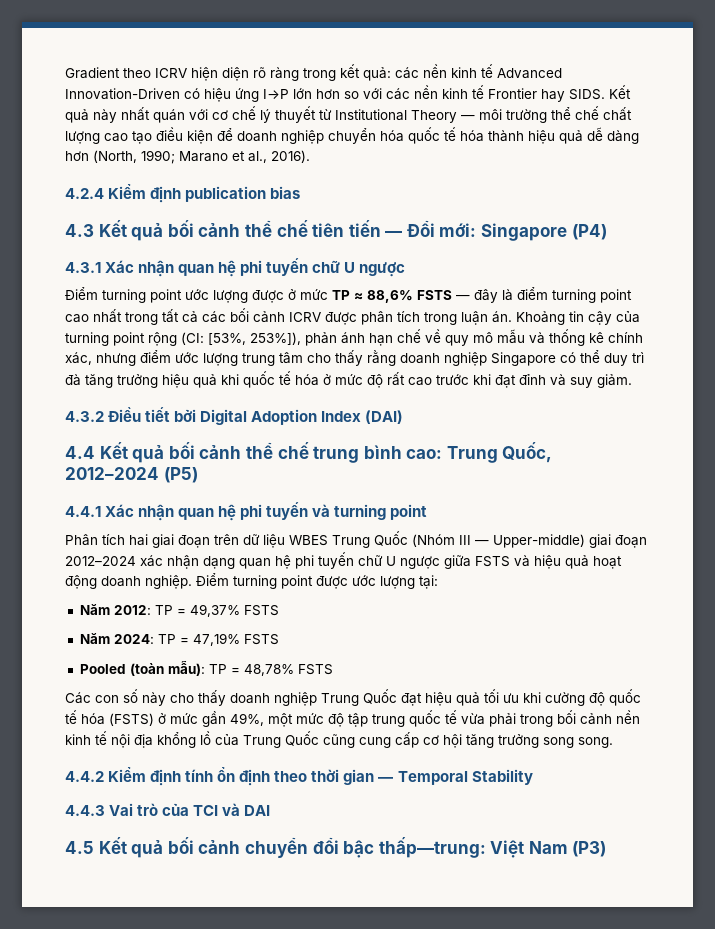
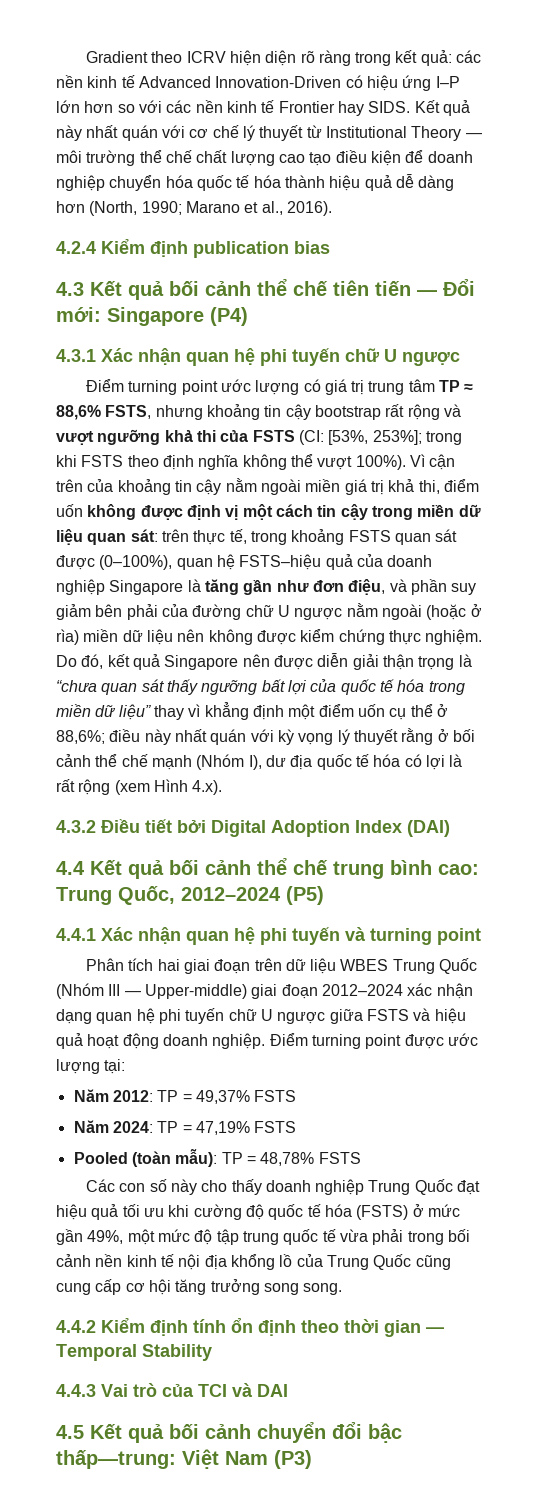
- Gradient theo ICRV hiện diện rõ ràng trong kết quả: các nền kinh tế Advanced Innovation-Driven có hiệu ứng I→P lớn hơn so với các nền kinh tế Frontier hay SIDS.
+ Gradient theo ICRV hiện diện rõ ràng trong kết quả: các nền kinh tế Advanced Innovation-Driven có hiệu ứng I–P lớn hơn so với các nền kinh tế Frontier hay SIDS.
- Điểm turning point ước lượng được ở mức TP ≈ 88,6% FSTS — đây là điểm turning point cao nhất trong tất cả các bối cảnh ICRV được phân tích trong luận án. Khoảng tin cậy của turning point rộng (CI: [53%, 253%]), phản ánh hạn chế về quy mô mẫu và thống kê chính xác, nhưng điểm ước lượng trung tâm cho thấy rằng doanh nghiệp Singapore có thể duy trì đà tăng trưởng hiệu quả khi quốc tế hóa ở mức độ rất cao trước khi đạt đỉnh và suy giảm.
+ Điểm turning point ước lượng có giá trị trung tâm TP ≈ 88,6% FSTS, nhưng khoảng tin cậy bootstrap rất rộng và vượt ngưỡng khả thi của FSTS (CI: [53%, 253%]; trong khi FSTS theo định nghĩa không thể vượt 100%). Vì cận trên của khoảng tin cậy nằm ngoài miền giá trị khả thi, điểm uốn không được định vị một cách tin cậy trong miền dữ liệu quan sát: trên thực tế, trong khoảng FSTS quan sát được (0–100%), quan hệ FSTS–hiệu quả của doanh nghiệp Singapore là tăng gần như đơn điệu, và phần suy giảm bên phải của đường chữ U ngược nằm ngoài (hoặc ở rìa) miền dữ liệu nên không được kiểm chứng thực nghiệm. Do đó, kết quả Singapore nên được diễn giải thận trọng là “chưa quan sát thấy ngưỡng bất lợi của quốc tế hóa trong miền dữ liệu” thay vì khẳng định một điểm uốn cụ thể ở 88,6%; điều này nhất quán với kỳ vọng lý thuyết rằng ở bối cảnh thể chế mạnh (Nhóm I), dư địa quốc tế hóa có lợi là rất rộng (xem Hình 4.x).

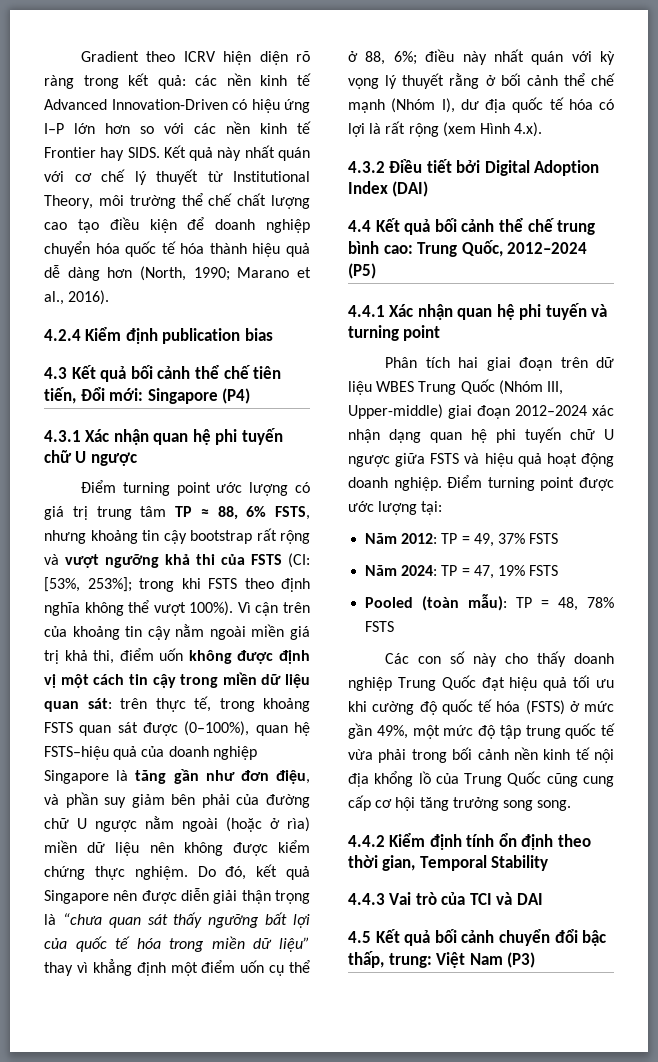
- Kết quả này nhất quán với cơ chế lý thuyết từ Institutional Theory — môi trường thể chế chất lượng cao tạo điều kiện để doanh nghiệp chuyển hóa quốc tế hóa thành hiệu quả dễ dàng hơn (North, 1990; Marano et al., 2016).
+ Kết quả này nhất quán với cơ chế lý thuyết từ Institutional Theory, môi trường thể chế chất lượng cao tạo điều kiện để doanh nghiệp chuyển hóa quốc tế hóa thành hiệu quả dễ dàng hơn (North, 1990; Marano et al., 2016).
- 4.3 Kết quả bối cảnh thể chế tiên tiến — Đổi mới: Singapore (P4)
+ 4.3 Kết quả bối cảnh thể chế tiên tiến, Đổi mới: Singapore (P4)
- Điểm turning point ước lượng có giá trị trung tâm TP ≈ 88,6% FSTS, nhưng khoảng tin cậy bootstrap rất rộng và vượt ngưỡng khả thi của FSTS (CI: [53%, 253%]; trong khi FSTS theo định nghĩa không thể vượt 100%).
+ Điểm turning point ước lượng có giá trị trung tâm TP ≈ 88, 6% FSTS, nhưng khoảng tin cậy bootstrap rất rộng và vượt ngưỡng khả thi của FSTS (CI: [53%, 253%]; trong khi FSTS theo định nghĩa không thể vượt 100%).
- Do đó, kết quả Singapore nên được diễn giải thận trọng là “chưa quan sát thấy ngưỡng bất lợi của quốc tế hóa trong miền dữ liệu” thay vì khẳng định một điểm uốn cụ thể ở 88,6%;
+ Do đó, kết quả Singapore nên được diễn giải thận trọng là “chưa quan sát thấy ngưỡng bất lợi của quốc tế hóa trong miền dữ liệu” thay vì khẳng định một điểm uốn cụ thể ở 88, 6%;
- Phân tích hai giai đoạn trên dữ liệu WBES Trung Quốc (Nhóm III — Upper-middle) giai đoạn 2012–2024 xác nhận dạng quan hệ phi tuyến chữ U ngược giữa FSTS và hiệu quả hoạt động doanh nghiệp.
+ Phân tích hai giai đoạn trên dữ liệu WBES Trung Quốc (Nhóm III, Upper-middle) giai đoạn 2012–2024 xác nhận dạng quan hệ phi tuyến chữ U ngược giữa FSTS và hiệu quả hoạt động doanh nghiệp.
- Năm 2012: TP = 49,37% FSTS
+ Năm 2012: TP = 49, 37% FSTS
- Năm 2024: TP = 47,19% FSTS
+ Năm 2024: TP = 47, 19% FSTS
- Pooled (toàn mẫu): TP = 48,78% FSTS
+ Pooled (toàn mẫu): TP = 48, 78% FSTS
- 4.4.2 Kiểm định tính ổn định theo thời gian — Temporal Stability
+ 4.4.2 Kiểm định tính ổn định theo thời gian, Temporal Stability
- 4.5 Kết quả bối cảnh chuyển đổi bậc thấp—trung: Việt Nam (P3)
+ 4.5 Kết quả bối cảnh chuyển đổi bậc thấp, trung: Việt Nam (P3)

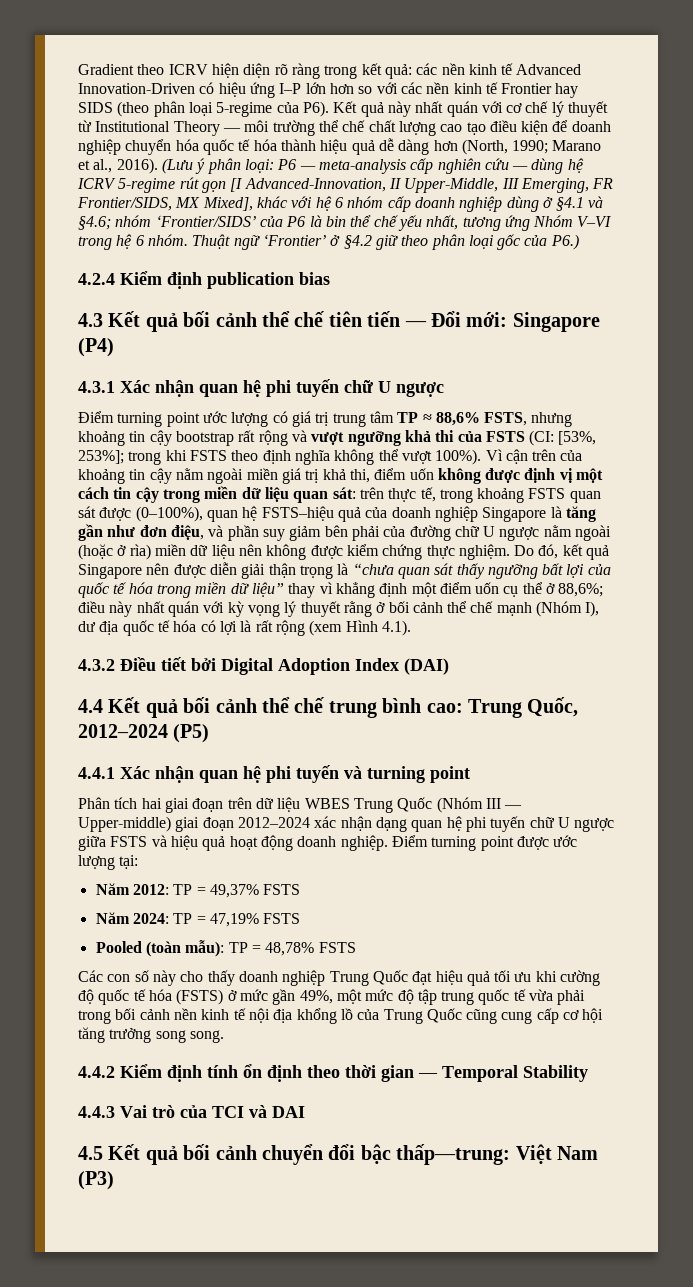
- các nền kinh tế Advanced Innovation-Driven có hiệu ứng I–P lớn hơn so với các nền kinh tế Frontier hay SIDS. Kết quả này nhất quán với cơ chế lý thuyết từ Institutional Theory, môi trường thể chế chất lượng cao tạo điều kiện để doanh nghiệp chuyển hóa quốc tế hóa thành hiệu quả dễ dàng hơn (North, 1990;
+ các nền kinh tế Advanced Innovation-Driven có hiệu ứng I–P lớn hơn so với các nền kinh tế Frontier hay SIDS (theo phân loại 5-regime của P6). Kết quả này nhất quán với cơ chế lý thuyết từ Institutional Theory — môi trường thể chế chất lượng cao tạo điều kiện để doanh nghiệp chuyển hóa quốc tế hóa thành hiệu quả dễ dàng hơn (North, 1990;
+ (Lưu ý phân loại: P6 — meta-analysis cấp nghiên cứu — dùng hệ ICRV 5-regime rút gọn [I Advanced-Innovation, II Upper-Middle, III Emerging, FR Frontier/SIDS, MX Mixed], khác với hệ 6 nhóm cấp doanh nghiệp dùng ở §4.1 và §4.6; nhóm ‘Frontier/SIDS’ của P6 là bin thể chế yếu nhất, tương ứng Nhóm V–VI trong hệ 6 nhóm. Thuật ngữ ‘Frontier’ ở §4.2 giữ theo phân loại gốc của P6.)
- 4.3 Kết quả bối cảnh thể chế tiên tiến, Đổi mới: Singapore (P4)
+ 4.3 Kết quả bối cảnh thể chế tiên tiến — Đổi mới: Singapore (P4)
- Điểm turning point ước lượng có giá trị trung tâm TP ≈ 88, 6% FSTS, nhưng khoảng tin cậy bootstrap rất rộng và vượt ngưỡng khả thi của FSTS (CI: [53%, 253%]; trong khi FSTS theo định nghĩa không thể vượt 100%).
+ Điểm turning point ước lượng có giá trị trung tâm TP ≈ 88,6% FSTS, nhưng khoảng tin cậy bootstrap rất rộng và vượt ngưỡng khả thi của FSTS (CI: [53%, 253%]; trong khi FSTS theo định nghĩa không thể vượt 100%).
- Do đó, kết quả Singapore nên được diễn giải thận trọng là “chưa quan sát thấy ngưỡng bất lợi của quốc tế hóa trong miền dữ liệu” thay vì khẳng định một điểm uốn cụ thể ở 88, 6%;
+ Do đó, kết quả Singapore nên được diễn giải thận trọng là “chưa quan sát thấy ngưỡng bất lợi của quốc tế hóa trong miền dữ liệu” thay vì khẳng định một điểm uốn cụ thể ở 88,6%;
- điều này nhất quán với kỳ vọng lý thuyết rằng ở bối cảnh thể chế mạnh (Nhóm I), dư địa quốc tế hóa có lợi là rất rộng (xem Hình 4.x).
+ điều này nhất quán với kỳ vọng lý thuyết rằng ở bối cảnh thể chế mạnh (Nhóm I), dư địa quốc tế hóa có lợi là rất rộng (xem Hình 4.1).
- Phân tích hai giai đoạn trên dữ liệu WBES Trung Quốc (Nhóm III, Upper-middle) giai đoạn 2012–2024 xác nhận dạng quan hệ phi tuyến chữ U ngược giữa FSTS và hiệu quả hoạt động doanh nghiệp.
+ Phân tích hai giai đoạn trên dữ liệu WBES Trung Quốc (Nhóm III — Upper-middle) giai đoạn 2012–2024 xác nhận dạng quan hệ phi tuyến chữ U ngược giữa FSTS và hiệu quả hoạt động doanh nghiệp.
- Năm 2012: TP = 49, 37% FSTS
+ Năm 2012: TP = 49,37% FSTS
- Năm 2024: TP = 47, 19% FSTS
+ Năm 2024: TP = 47,19% FSTS
- Pooled (toàn mẫu): TP = 48, 78% FSTS
+ Pooled (toàn mẫu): TP = 48,78% FSTS
- 4.4.2 Kiểm định tính ổn định theo thời gian, Temporal Stability
+ 4.4.2 Kiểm định tính ổn định theo thời gian — Temporal Stability
- 4.5 Kết quả bối cảnh chuyển đổi bậc thấp, trung: Việt Nam (P3)
+ 4.5 Kết quả bối cảnh chuyển đổi bậc thấp—trung: Việt Nam (P3)

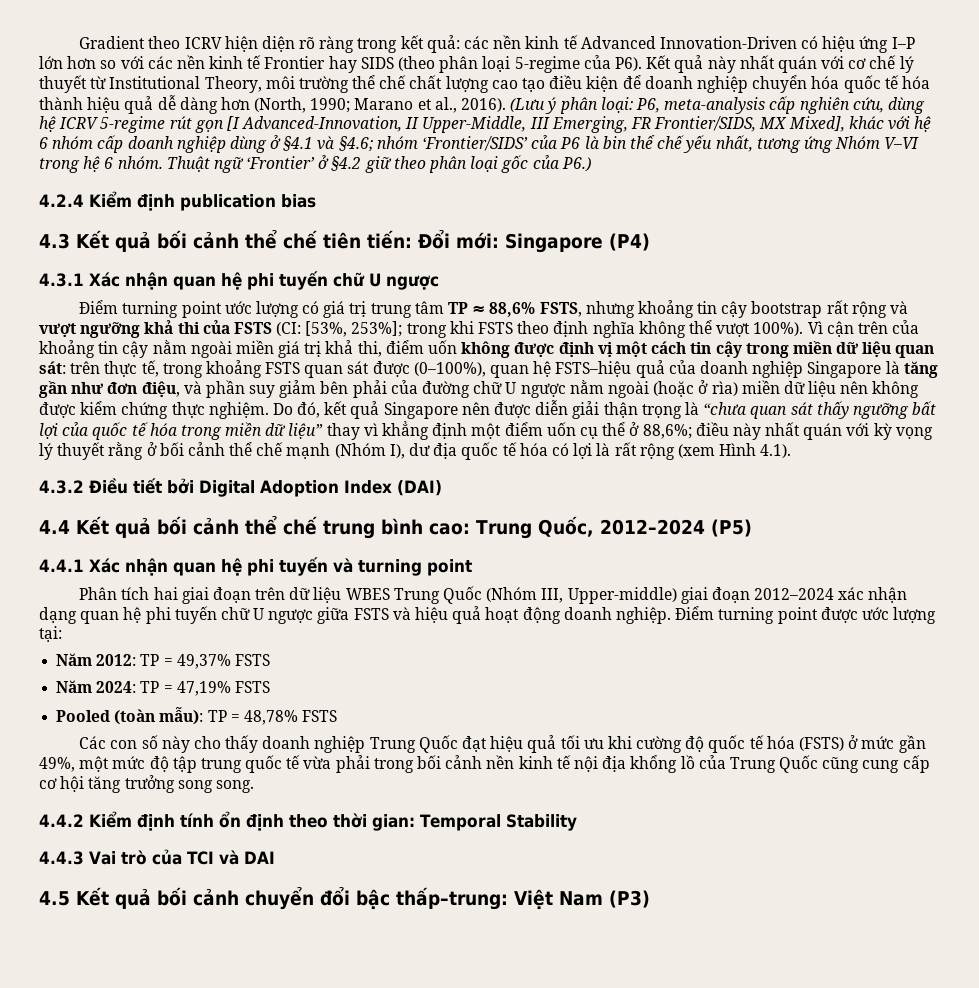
- các nền kinh tế Advanced Innovation-Driven có hiệu ứng I–P lớn hơn so với các nền kinh tế Frontier hay SIDS (theo phân loại 5-regime của P6). Kết quả này nhất quán với cơ chế lý thuyết từ Institutional Theory — môi trường thể chế chất lượng cao tạo điều kiện để doanh nghiệp chuyển hóa quốc tế hóa thành hiệu quả dễ dàng hơn (North, 1990;
+ các nền kinh tế Advanced Innovation-Driven có hiệu ứng I–P lớn hơn so với các nền kinh tế Frontier hay SIDS (theo phân loại 5-regime của P6). Kết quả này nhất quán với cơ chế lý thuyết từ Institutional Theory, môi trường thể chế chất lượng cao tạo điều kiện để doanh nghiệp chuyển hóa quốc tế hóa thành hiệu quả dễ dàng hơn (North, 1990;
- (Lưu ý phân loại: P6 — meta-analysis cấp nghiên cứu — dùng hệ ICRV 5-regime rút gọn [I Advanced-Innovation, II Upper-Middle, III Emerging, FR Frontier/SIDS, MX Mixed], khác với hệ 6 nhóm cấp doanh nghiệp dùng ở §4.1 và §4.6; nhóm ‘Frontier/SIDS’ của P6 là bin thể chế yếu nhất, tương ứng Nhóm V–VI trong hệ 6 nhóm.
+ (Lưu ý phân loại: P6, meta-analysis cấp nghiên cứu, dùng hệ ICRV 5-regime rút gọn [I Advanced-Innovation, II Upper-Middle, III Emerging, FR Frontier/SIDS, MX Mixed], khác với hệ 6 nhóm cấp doanh nghiệp dùng ở §4.1 và §4.6; nhóm ‘Frontier/SIDS’ của P6 là bin thể chế yếu nhất, tương ứng Nhóm V–VI trong hệ 6 nhóm.
- 4.3 Kết quả bối cảnh thể chế tiên tiến — Đổi mới: Singapore (P4)
+ 4.3 Kết quả bối cảnh thể chế tiên tiến: Đổi mới: Singapore (P4)
- Phân tích hai giai đoạn trên dữ liệu WBES Trung Quốc (Nhóm III — Upper-middle) giai đoạn 2012–2024 xác nhận dạng quan hệ phi tuyến chữ U ngược giữa FSTS và hiệu quả hoạt động doanh nghiệp.
+ Phân tích hai giai đoạn trên dữ liệu WBES Trung Quốc (Nhóm III, Upper-middle) giai đoạn 2012–2024 xác nhận dạng quan hệ phi tuyến chữ U ngược giữa FSTS và hiệu quả hoạt động doanh nghiệp.
- 4.4.2 Kiểm định tính ổn định theo thời gian — Temporal Stability
+ 4.4.2 Kiểm định tính ổn định theo thời gian: Temporal Stability
- 4.5 Kết quả bối cảnh chuyển đổi bậc thấp—trung: Việt Nam (P3)
+ 4.5 Kết quả bối cảnh chuyển đổi bậc thấp–trung: Việt Nam (P3)

